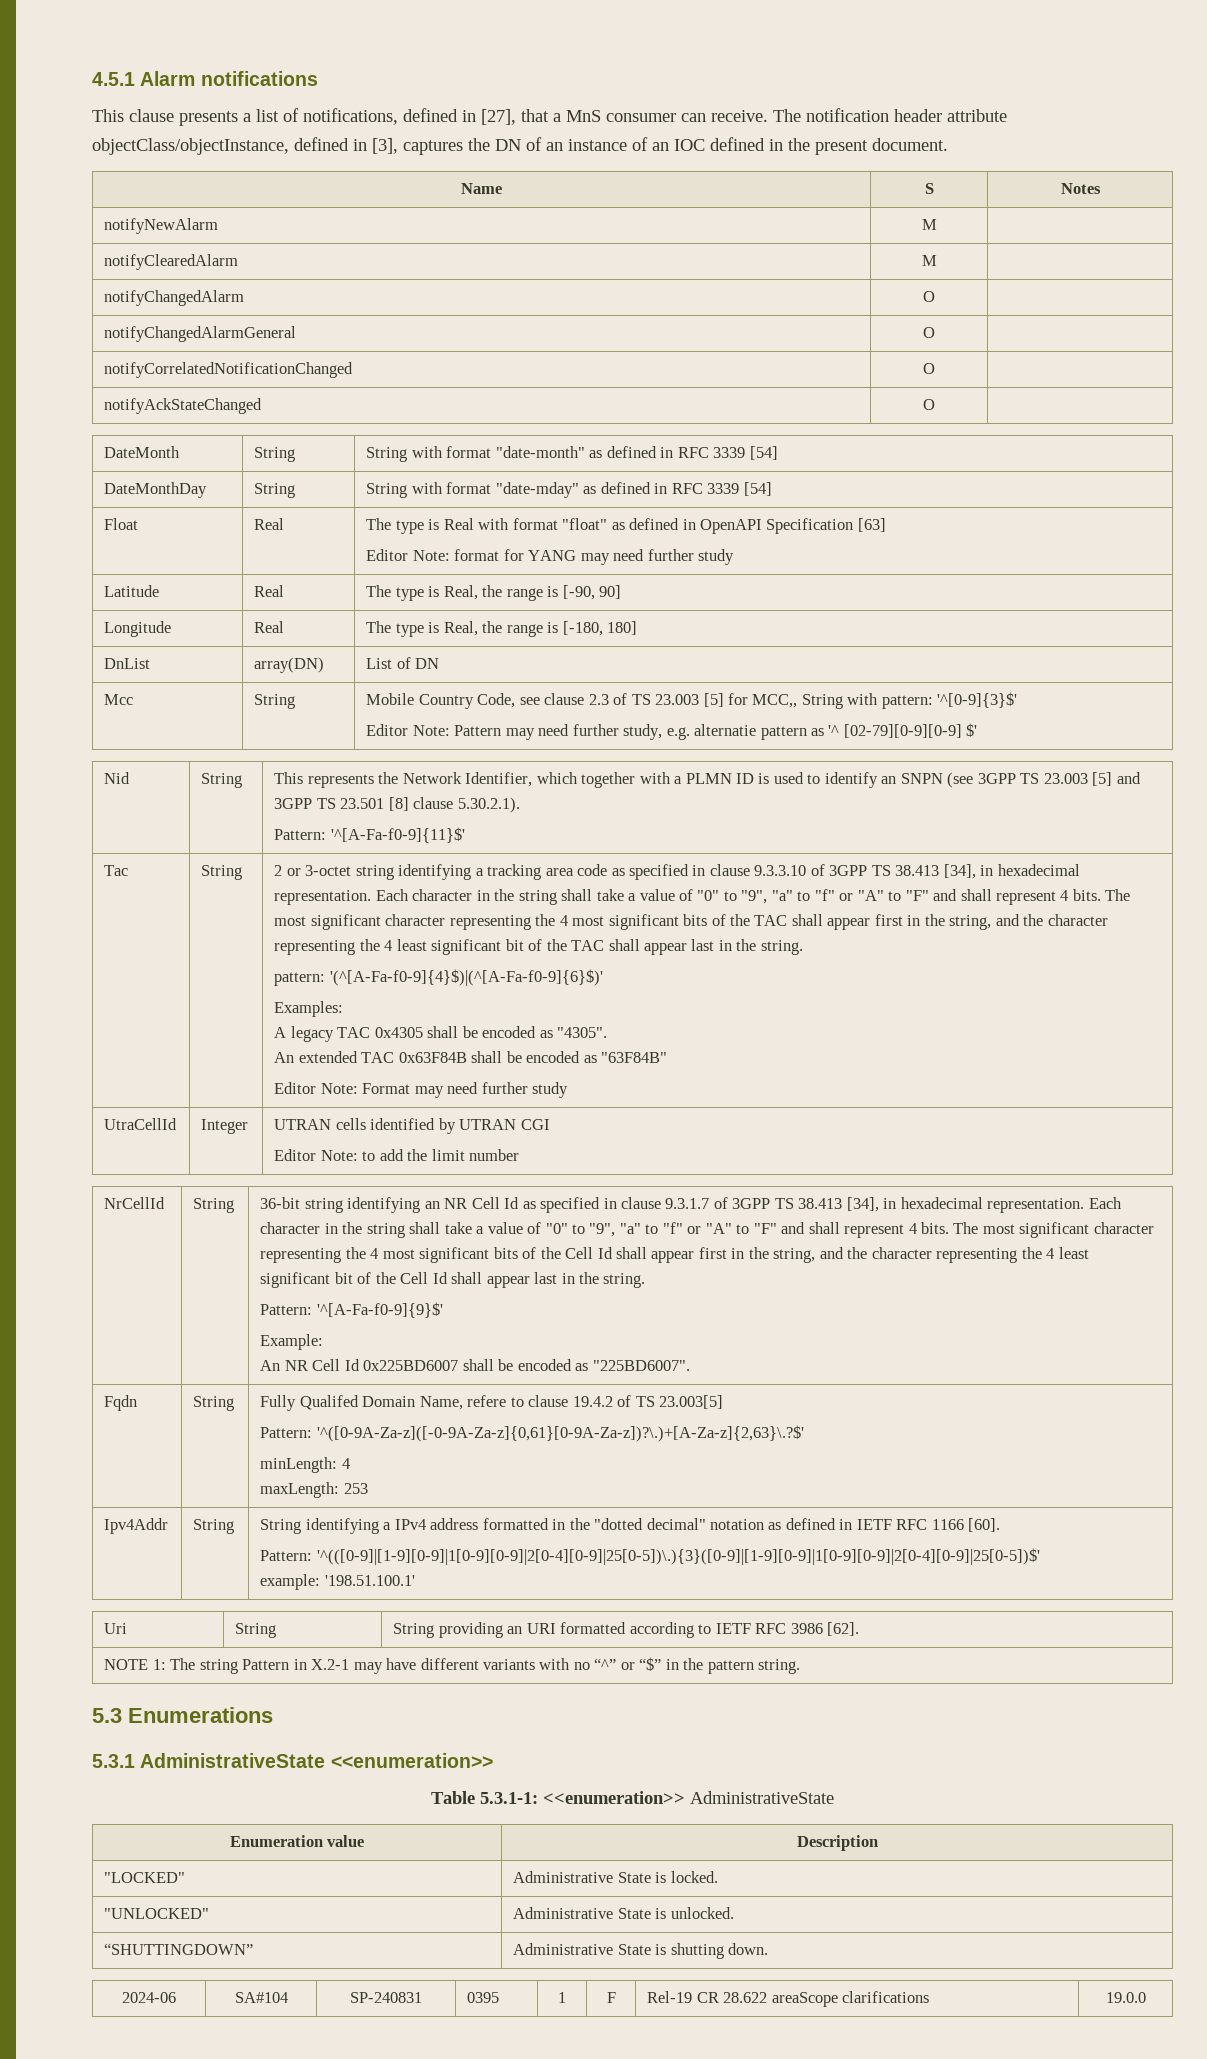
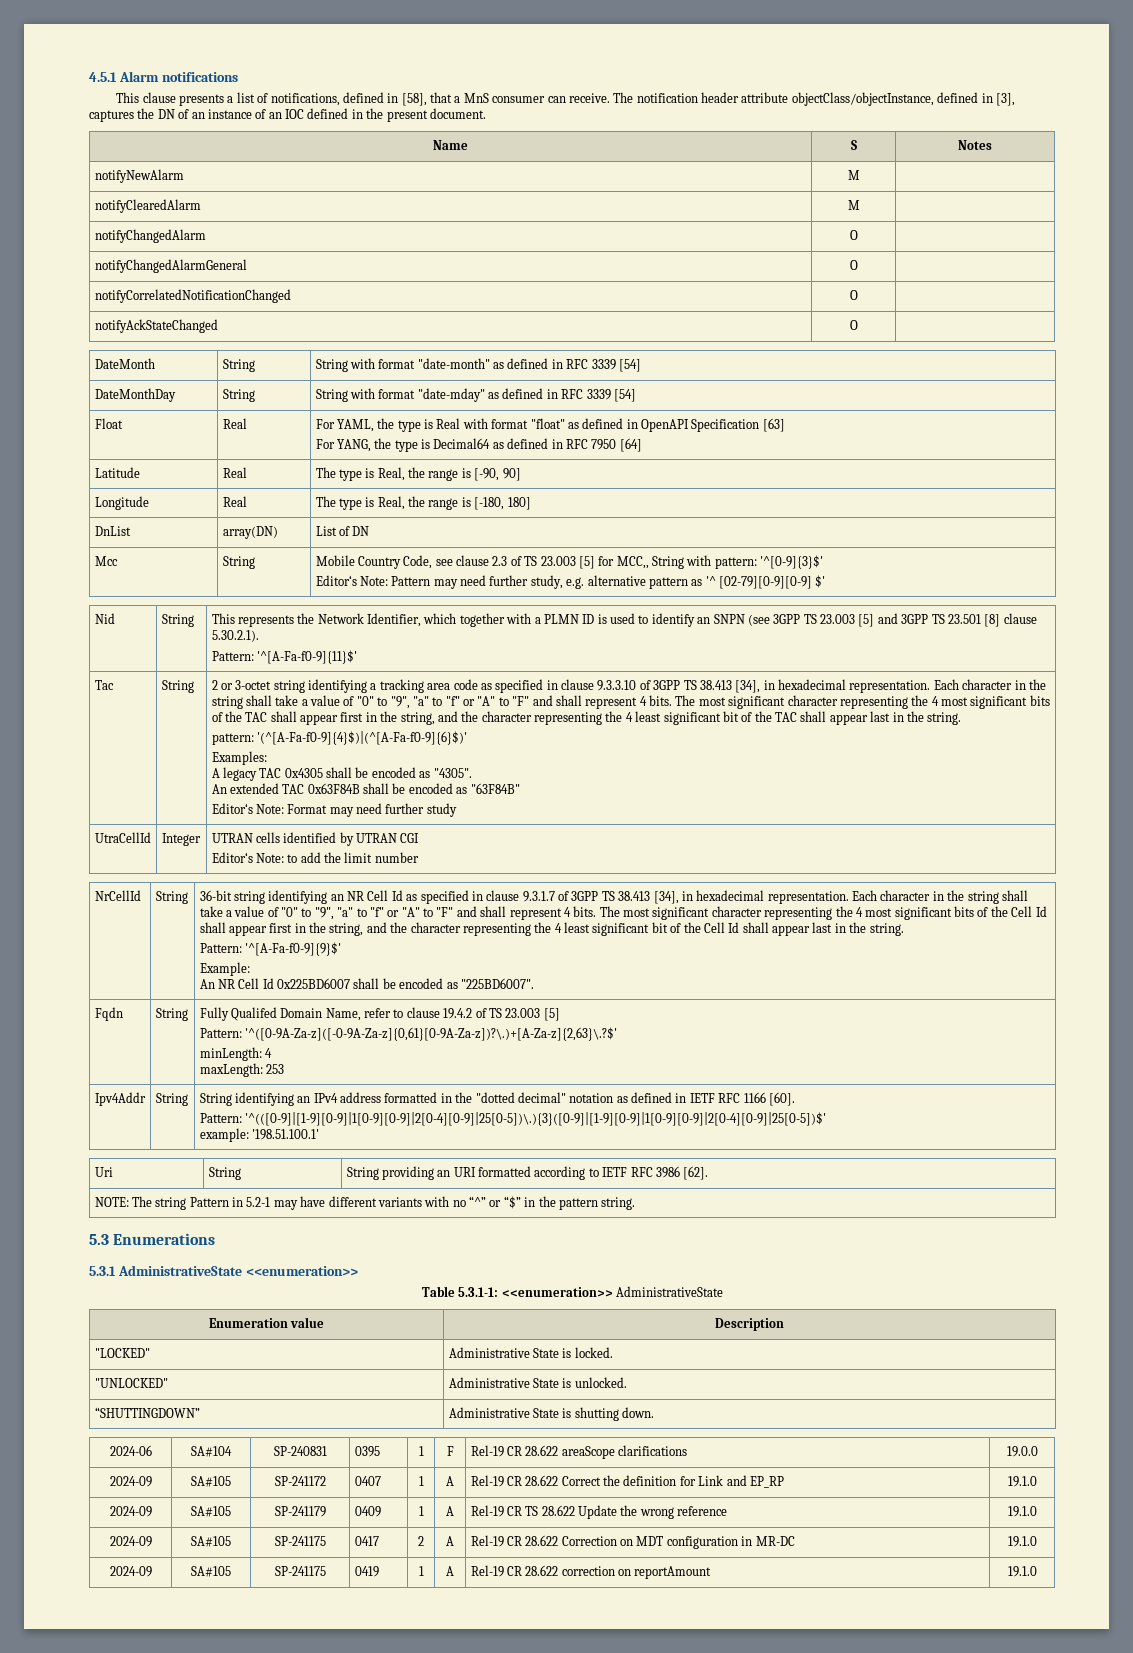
- This clause presents a list of notifications, defined in [27], that a MnS consumer can receive.
+ This clause presents a list of notifications, defined in [58], that a MnS consumer can receive.
- Float | Real | The type is Real with format "float" as defined in OpenAPI Specification [63]
- Editor Note: format for YANG may need further study
+ Float | Real | For YAML, the type is Real with format "float" as defined in OpenAPI Specification [63]
+ For YANG, the type is Decimal64 as defined in RFC 7950 [64]
  Mcc | String | Mobile Country Code, see clause 2.3 of TS 23.003 [5] for MCC,, String with pattern: '^[0-9]{3}$'
- Editor Note: Pattern may need further study, e.g. alternatie pattern as '^ [02-79][0-9][0-9] $'
+ Editor‘s Note: Pattern may need further study, e.g. alternative pattern as '^ [02-79][0-9][0-9] $'
- Editor Note: Format may need further study
+ Editor‘s Note: Format may need further study
  UtraCellId | Integer | UTRAN cells identified by UTRAN CGI
- Editor Note: to add the limit number
+ Editor‘s Note: to add the limit number
- Fqdn | String | Fully Qualifed Domain Name, refere to clause 19.4.2 of TS 23.003[5]
+ Fqdn | String | Fully Qualifed Domain Name, refer to clause 19.4.2 of TS 23.003 [5]
- Ipv4Addr | String | String identifying a IPv4 address formatted in the "dotted decimal" notation as defined in IETF RFC 1166 [60].
+ Ipv4Addr | String | String identifying an IPv4 address formatted in the "dotted decimal" notation as defined in IETF RFC 1166 [60].
- NOTE 1: The string Pattern in X.2-1 may have different variants with no “^” or “$” in the pattern string.
+ NOTE: The string Pattern in 5.2-1 may have different variants with no “^” or “$” in the pattern string.
+ 2024-09 | SA#105 | SP-241172 | 0407 | 1 | A | Rel-19 CR 28.622 Correct the definition for Link and EP_RP | 19.1.0
+ 2024-09 | SA#105 | SP-241179 | 0409 | 1 | A | Rel-19 CR TS 28.622 Update the wrong reference | 19.1.0
+ 2024-09 | SA#105 | SP-241175 | 0417 | 2 | A | Rel-19 CR 28.622 Correction on MDT configuration in MR-DC | 19.1.0
+ 2024-09 | SA#105 | SP-241175 | 0419 | 1 | A | Rel-19 CR 28.622 correction on reportAmount | 19.1.0

